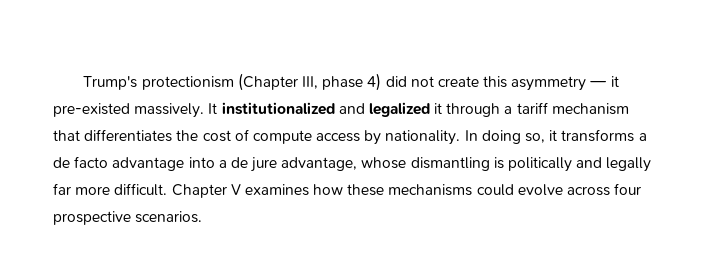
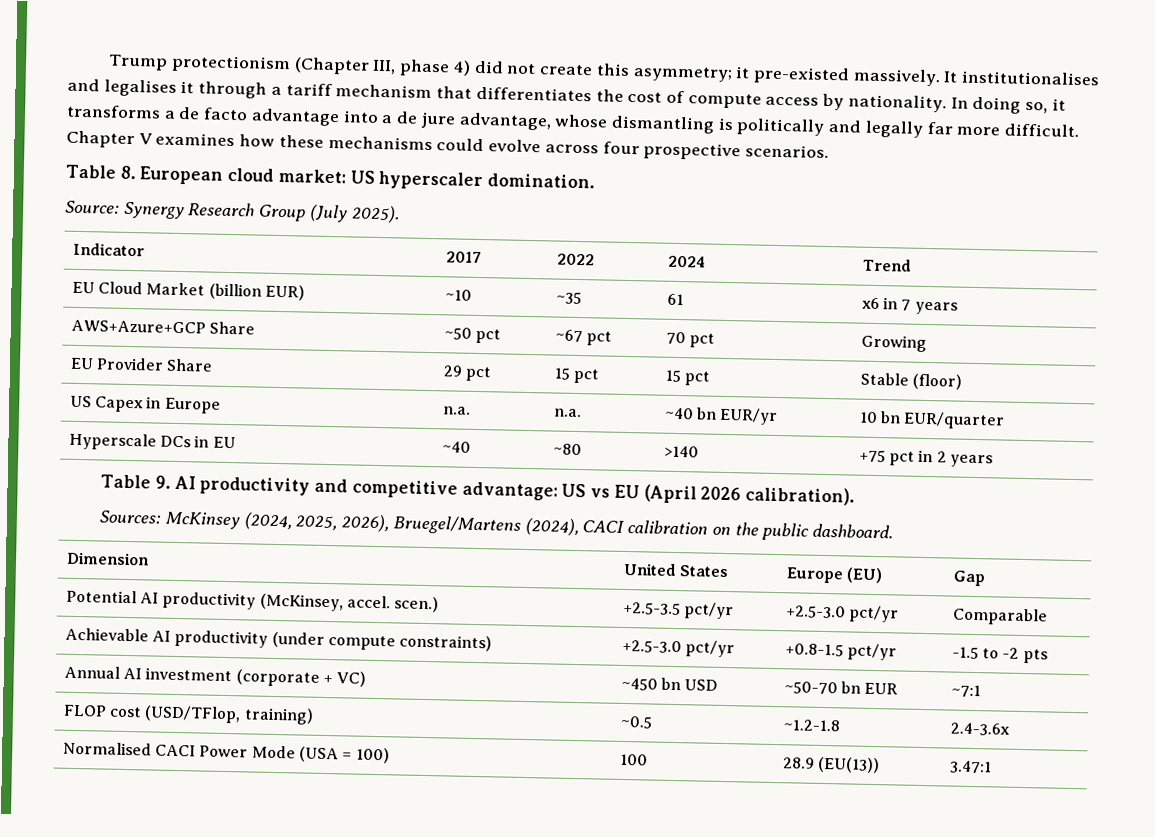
- Trump's protectionism (Chapter III, phase 4) did not create this asymmetry — it pre-existed massively.
+ Trump protectionism (Chapter III, phase 4) did not create this asymmetry; it pre-existed massively.
- It institutionalized and legalized it through a tariff mechanism that differentiates the cost of compute access by nationality.
+ It institutionalises and legalises it through a tariff mechanism that differentiates the cost of compute access by nationality.
+ Table 8. European cloud market: US hyperscaler domination.
+ Source: Synergy Research Group (July 2025).
+ Indicator | 2017 | 2022 | 2024 | Trend
+ EU Cloud Market (billion EUR) | ~10 | ~35 | 61 | x6 in 7 years
+ AWS+Azure+GCP Share | ~50 pct | ~67 pct | 70 pct | Growing
+ EU Provider Share | 29 pct | 15 pct | 15 pct | Stable (floor)
+ US Capex in Europe | n.a. | n.a. | ~40 bn EUR/yr | 10 bn EUR/quarter
+ Hyperscale DCs in EU | ~40 | ~80 | >140 | +75 pct in 2 years
+ Table 9. AI productivity and competitive advantage: US vs EU (April 2026 calibration).
+ Sources: McKinsey (2024, 2025, 2026), Bruegel/Martens (2024), CACI calibration on the public dashboard.
+ Dimension | United States | Europe (EU) | Gap
+ Potential AI productivity (McKinsey, accel. scen.) | +2.5-3.5 pct/yr | +2.5-3.0 pct/yr | Comparable
+ Achievable AI productivity (under compute constraints) | +2.5-3.0 pct/yr | +0.8-1.5 pct/yr | -1.5 to -2 pts
+ Annual AI investment (corporate + VC) | ~450 bn USD | ~50-70 bn EUR | ~7:1
+ FLOP cost (USD/TFlop, training) | ~0.5 | ~1.2-1.8 | 2.4-3.6x
+ Normalised CACI Power Mode (USA = 100) | 100 | 28.9 (EU(13)) | 3.47:1

